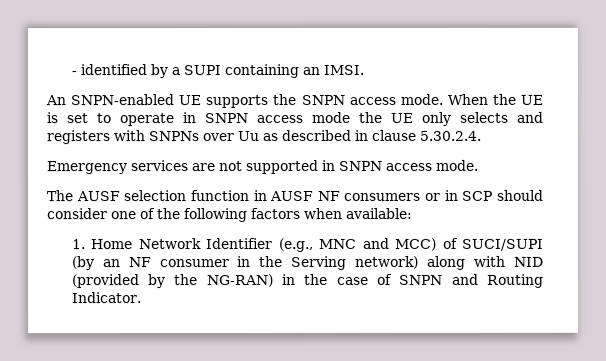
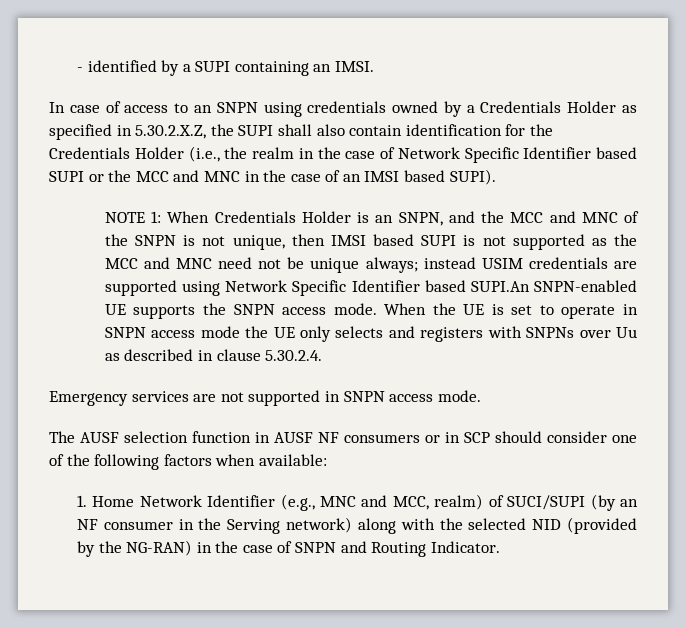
- An SNPN-enabled UE supports the SNPN access mode.
+ In case of access to an SNPN using credentials owned by a Credentials Holder as specified in 5.30.2.X.Z, the SUPI shall also contain identification for the Credentials Holder (i.e., the realm in the case of Network Specific Identifier based SUPI or the MCC and MNC in the case of an IMSI based SUPI).
+ NOTE 1: When Credentials Holder is an SNPN, and the MCC and MNC of the SNPN is not unique, then IMSI based SUPI is not supported as the MCC and MNC need not be unique always; instead USIM credentials are supported using Network Specific Identifier based SUPI.An SNPN-enabled UE supports the SNPN access mode.
- 1. Home Network Identifier (e.g., MNC and MCC) of SUCI/SUPI (by an NF consumer in the Serving network) along with NID (provided by the NG-RAN) in the case of SNPN and Routing Indicator.
+ 1. Home Network Identifier (e.g., MNC and MCC, realm) of SUCI/SUPI (by an NF consumer in the Serving network) along with the selected NID (provided by the NG-RAN) in the case of SNPN and Routing Indicator.

